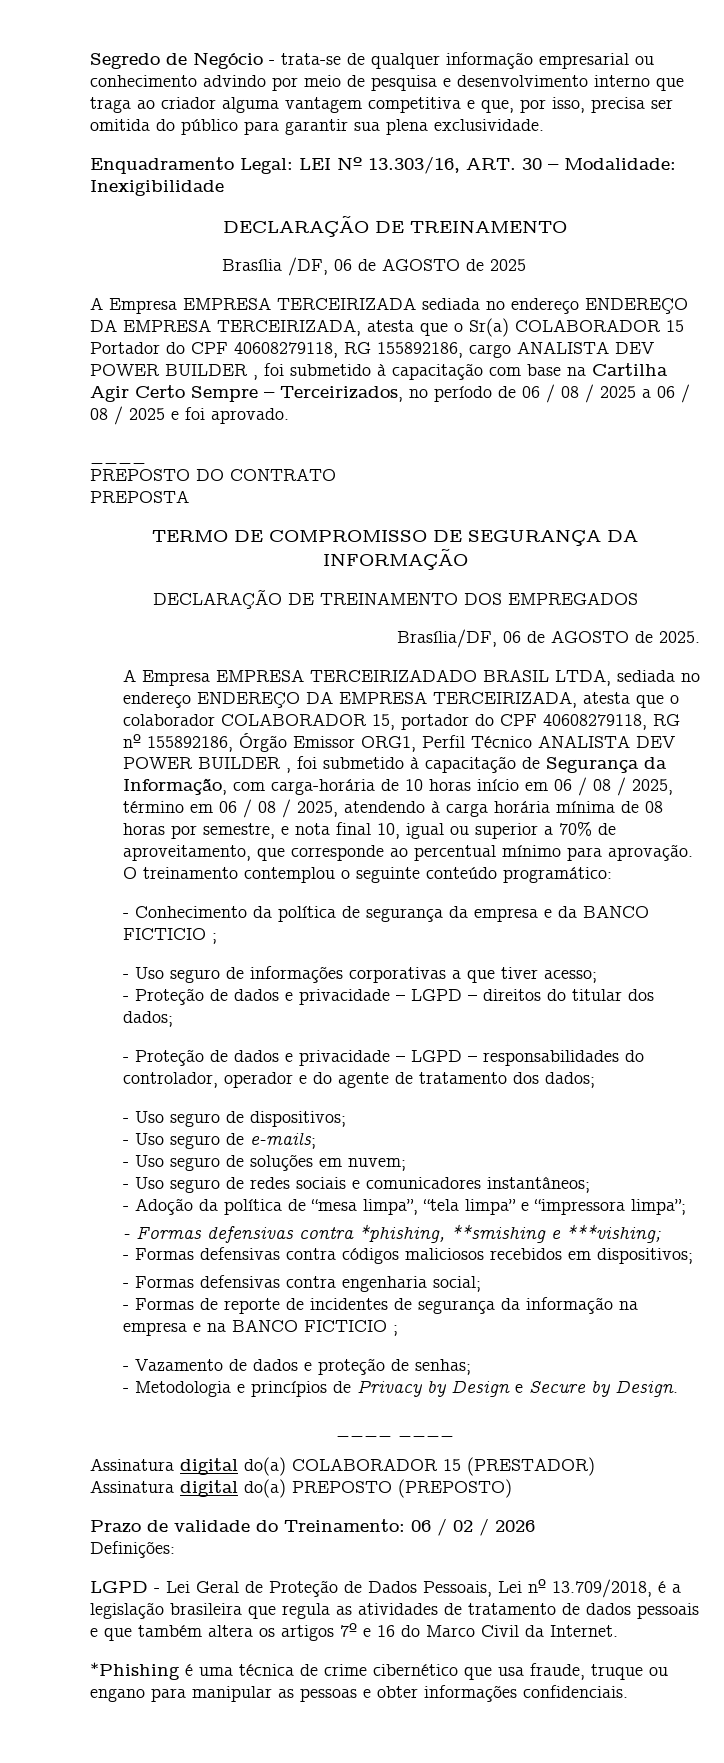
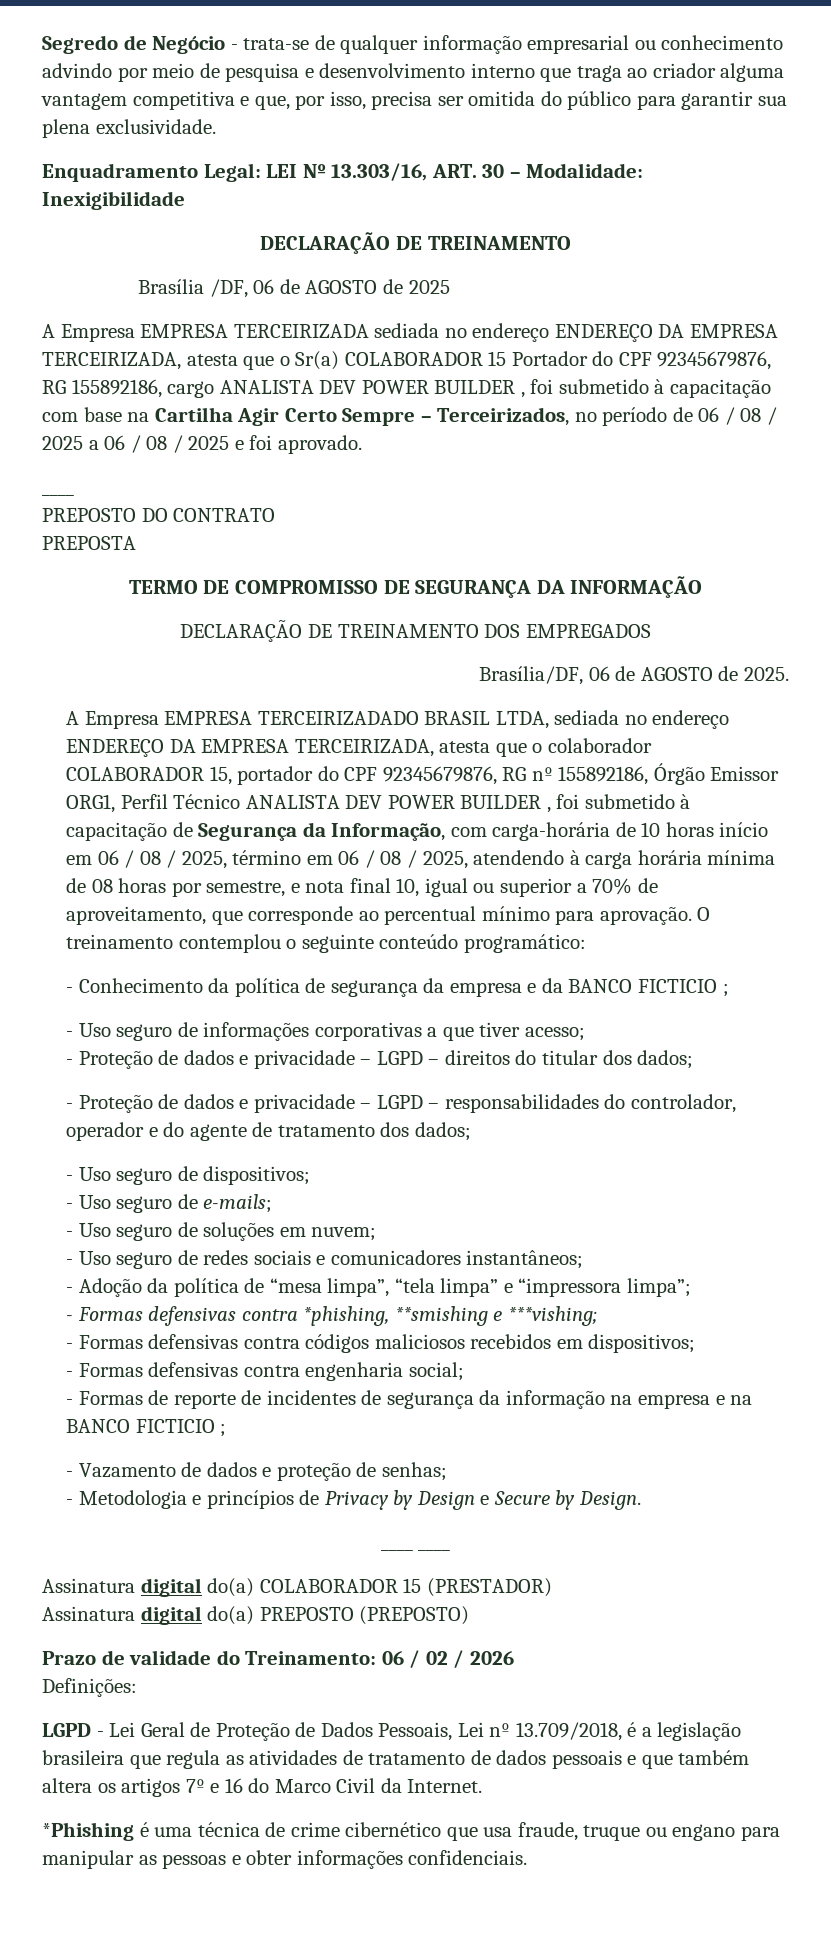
- A Empresa EMPRESA TERCEIRIZADA sediada no endereço ENDEREÇO DA EMPRESA TERCEIRIZADA, atesta que o Sr(a) COLABORADOR 15 Portador do CPF 40608279118, RG 155892186, cargo ANALISTA DEV POWER BUILDER , foi submetido à capacitação com base na Cartilha Agir Certo Sempre – Terceirizados, no período de 06 / 08 / 2025 a 06 / 08 / 2025 e foi aprovado.
+ A Empresa EMPRESA TERCEIRIZADA sediada no endereço ENDEREÇO DA EMPRESA TERCEIRIZADA, atesta que o Sr(a) COLABORADOR 15 Portador do CPF 92345679876, RG 155892186, cargo ANALISTA DEV POWER BUILDER , foi submetido à capacitação com base na Cartilha Agir Certo Sempre – Terceirizados, no período de 06 / 08 / 2025 a 06 / 08 / 2025 e foi aprovado.
- A Empresa EMPRESA TERCEIRIZADADO BRASIL LTDA, sediada no endereço ENDEREÇO DA EMPRESA TERCEIRIZADA, atesta que o colaborador COLABORADOR 15, portador do CPF 40608279118, RG nº 155892186, Órgão Emissor ORG1, Perfil Técnico ANALISTA DEV POWER BUILDER , foi submetido à capacitação de Segurança da Informação, com carga-horária de 10 horas início em 06 / 08 / 2025, término em 06 / 08 / 2025, atendendo à carga horária mínima de 08 horas por semestre, e nota final 10, igual ou superior a 70% de aproveitamento, que corresponde ao percentual mínimo para aprovação.
+ A Empresa EMPRESA TERCEIRIZADADO BRASIL LTDA, sediada no endereço ENDEREÇO DA EMPRESA TERCEIRIZADA, atesta que o colaborador COLABORADOR 15, portador do CPF 92345679876, RG nº 155892186, Órgão Emissor ORG1, Perfil Técnico ANALISTA DEV POWER BUILDER , foi submetido à capacitação de Segurança da Informação, com carga-horária de 10 horas início em 06 / 08 / 2025, término em 06 / 08 / 2025, atendendo à carga horária mínima de 08 horas por semestre, e nota final 10, igual ou superior a 70% de aproveitamento, que corresponde ao percentual mínimo para aprovação.

